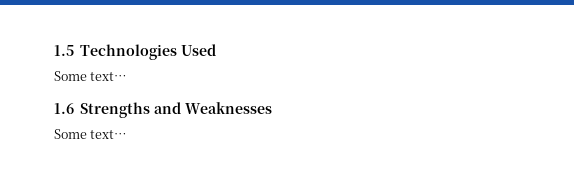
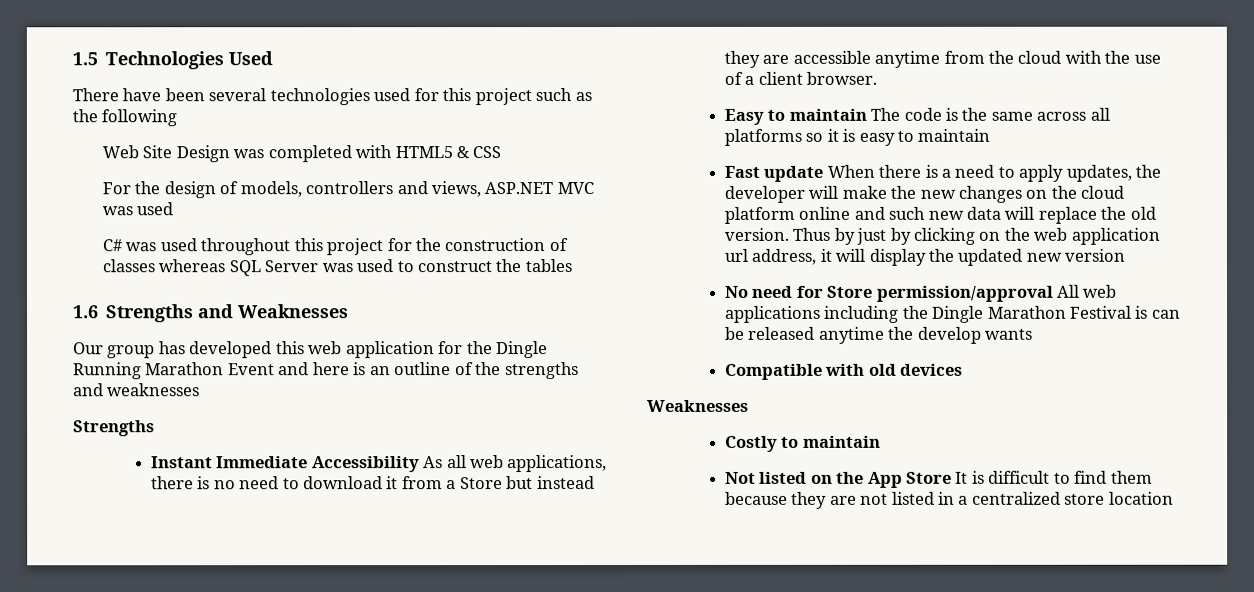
  1.5 Technologies Used
- Some text…
+ There have been several technologies used for this project such as the following
+ Web Site Design was completed with HTML5 & CSS
+ For the design of models, controllers and views, ASP.NET MVC was used
+ C# was used throughout this project for the construction of classes whereas SQL Server was used to construct the tables
  1.6 Strengths and Weaknesses
- Some text…
+ Our group has developed this web application for the Dingle Running Marathon Event and here is an outline of the strengths and weaknesses
+ Strengths
+ Instant Immediate Accessibility As all web applications, there is no need to download it from a Store but instead they are accessible anytime from the cloud with the use of a client browser.
+ Easy to maintain The code is the same across all platforms so it is easy to maintain
+ Fast update When there is a need to apply updates, the developer will make the new changes on the cloud platform online and such new data will replace the old version. Thus by just by clicking on the web application url address, it will display the updated new version
+ No need for Store permission/approval All web applications including the Dingle Marathon Festival is can be released anytime the develop wants
+ Compatible with old devices
+ Weaknesses
+ Costly to maintain
+ Not listed on the App Store It is difficult to find them because they are not listed in a centralized store location

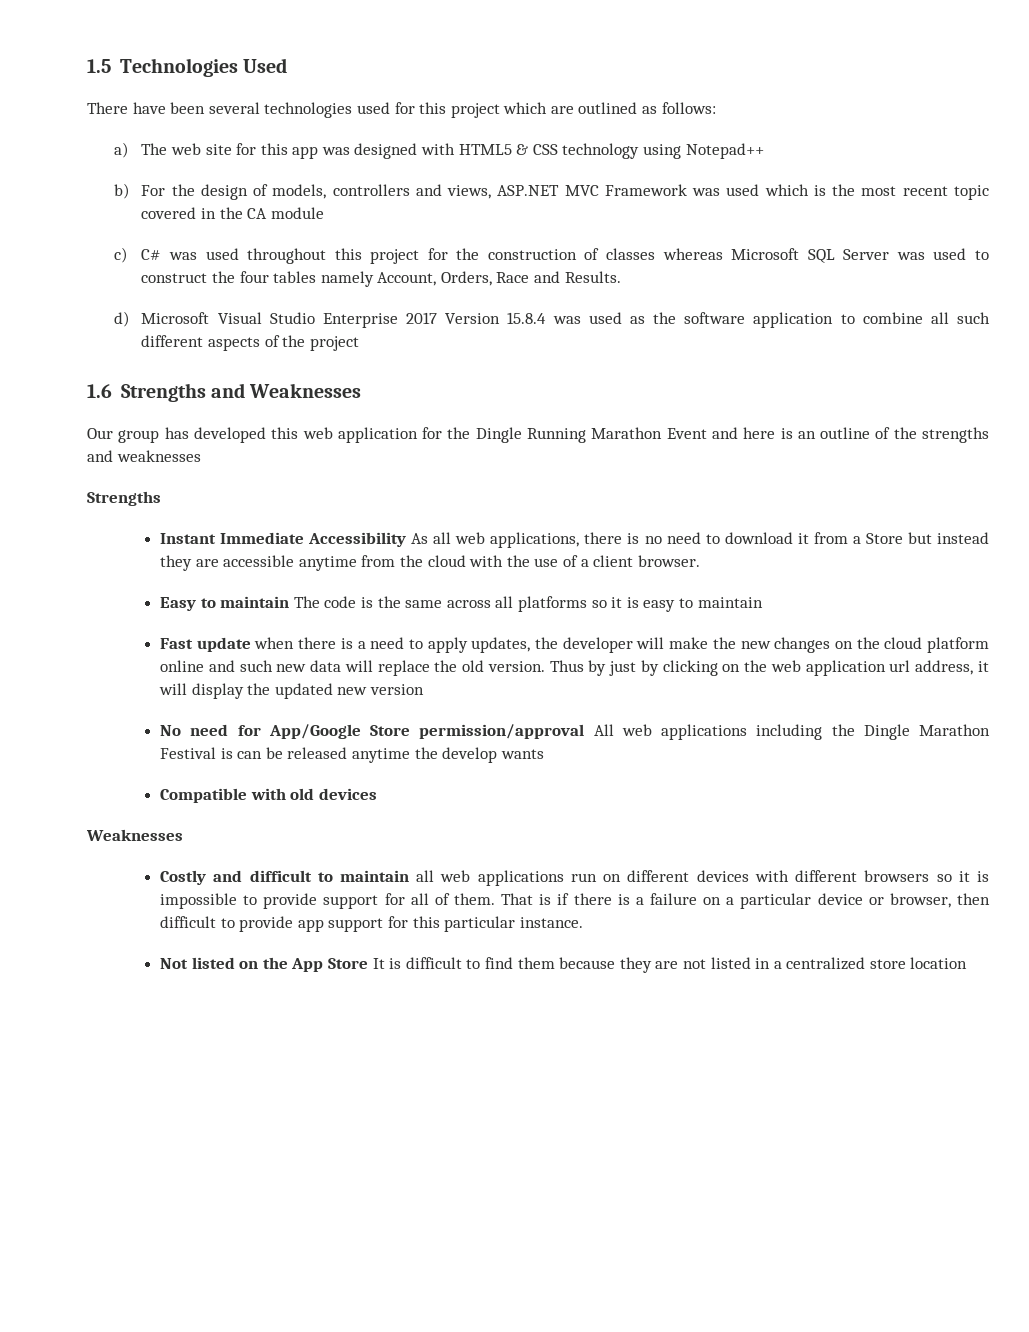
- There have been several technologies used for this project such as the following
- Web Site Design was completed with HTML5 & CSS
- For the design of models, controllers and views, ASP.NET MVC was used
- C# was used throughout this project for the construction of classes whereas SQL Server was used to construct the tables
+ There have been several technologies used for this project which are outlined as follows:
+ a) The web site for this app was designed with HTML5 & CSS technology using Notepad++
+ b) For the design of models, controllers and views, ASP.NET MVC Framework was used which is the most recent topic covered in the CA module
+ c) C# was used throughout this project for the construction of classes whereas Microsoft SQL Server was used to construct the four tables namely Account, Orders, Race and Results.
+ d) Microsoft Visual Studio Enterprise 2017 Version 15.8.4 was used as the software application to combine all such different aspects of the project
- Fast update When there is a need to apply updates, the developer will make the new changes on the cloud platform online and such new data will replace the old version.
+ Fast update when there is a need to apply updates, the developer will make the new changes on the cloud platform online and such new data will replace the old version.
- No need for Store permission/approval All web applications including the Dingle Marathon Festival is can be released anytime the develop wants
+ No need for App/Google Store permission/approval All web applications including the Dingle Marathon Festival is can be released anytime the develop wants
- Costly to maintain
+ Costly and difficult to maintain all web applications run on different devices with different browsers so it is impossible to provide support for all of them. That is if there is a failure on a particular device or browser, then difficult to provide app support for this particular instance.

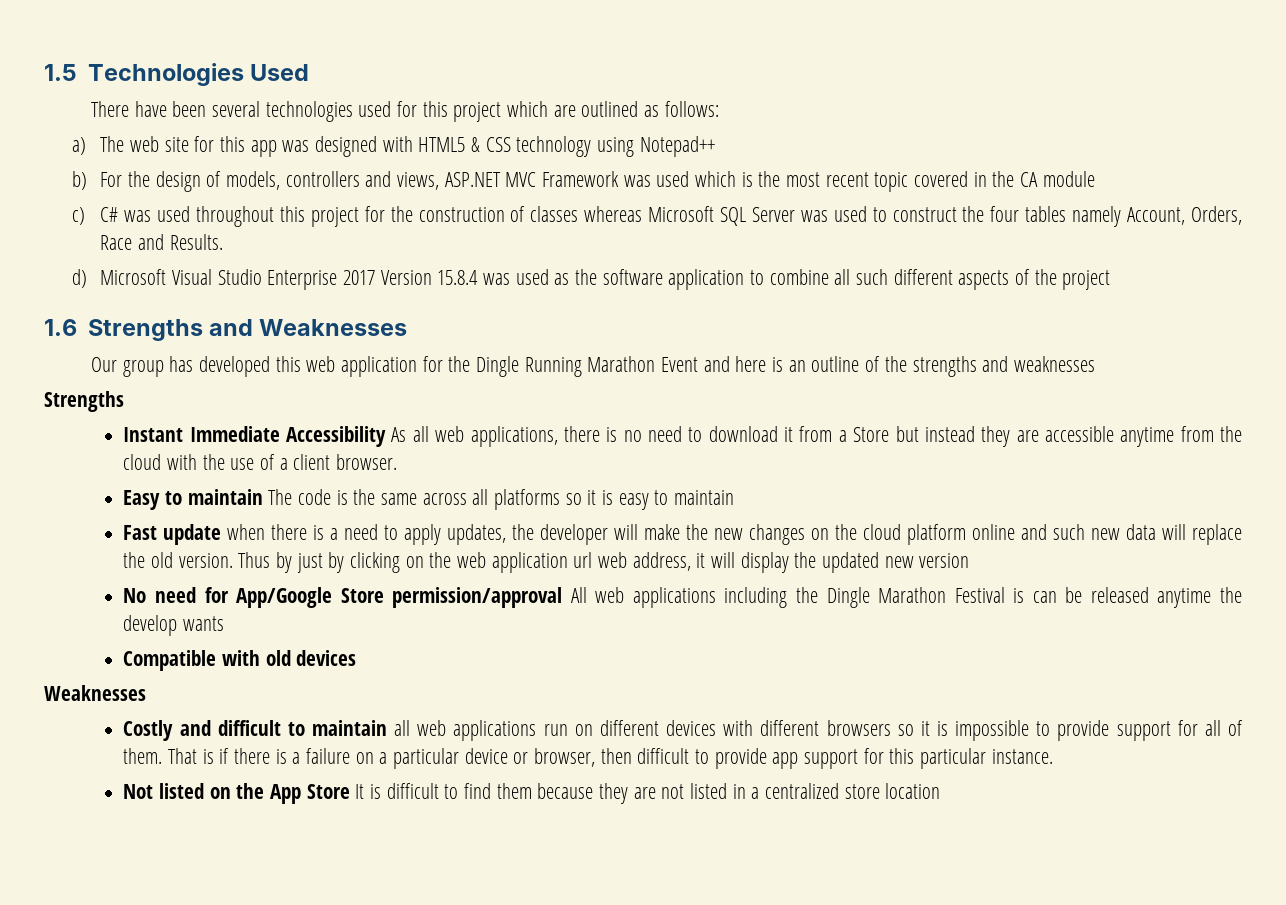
- Thus by just by clicking on the web application url address, it will display the updated new version
+ Thus by just by clicking on the web application url web address, it will display the updated new version

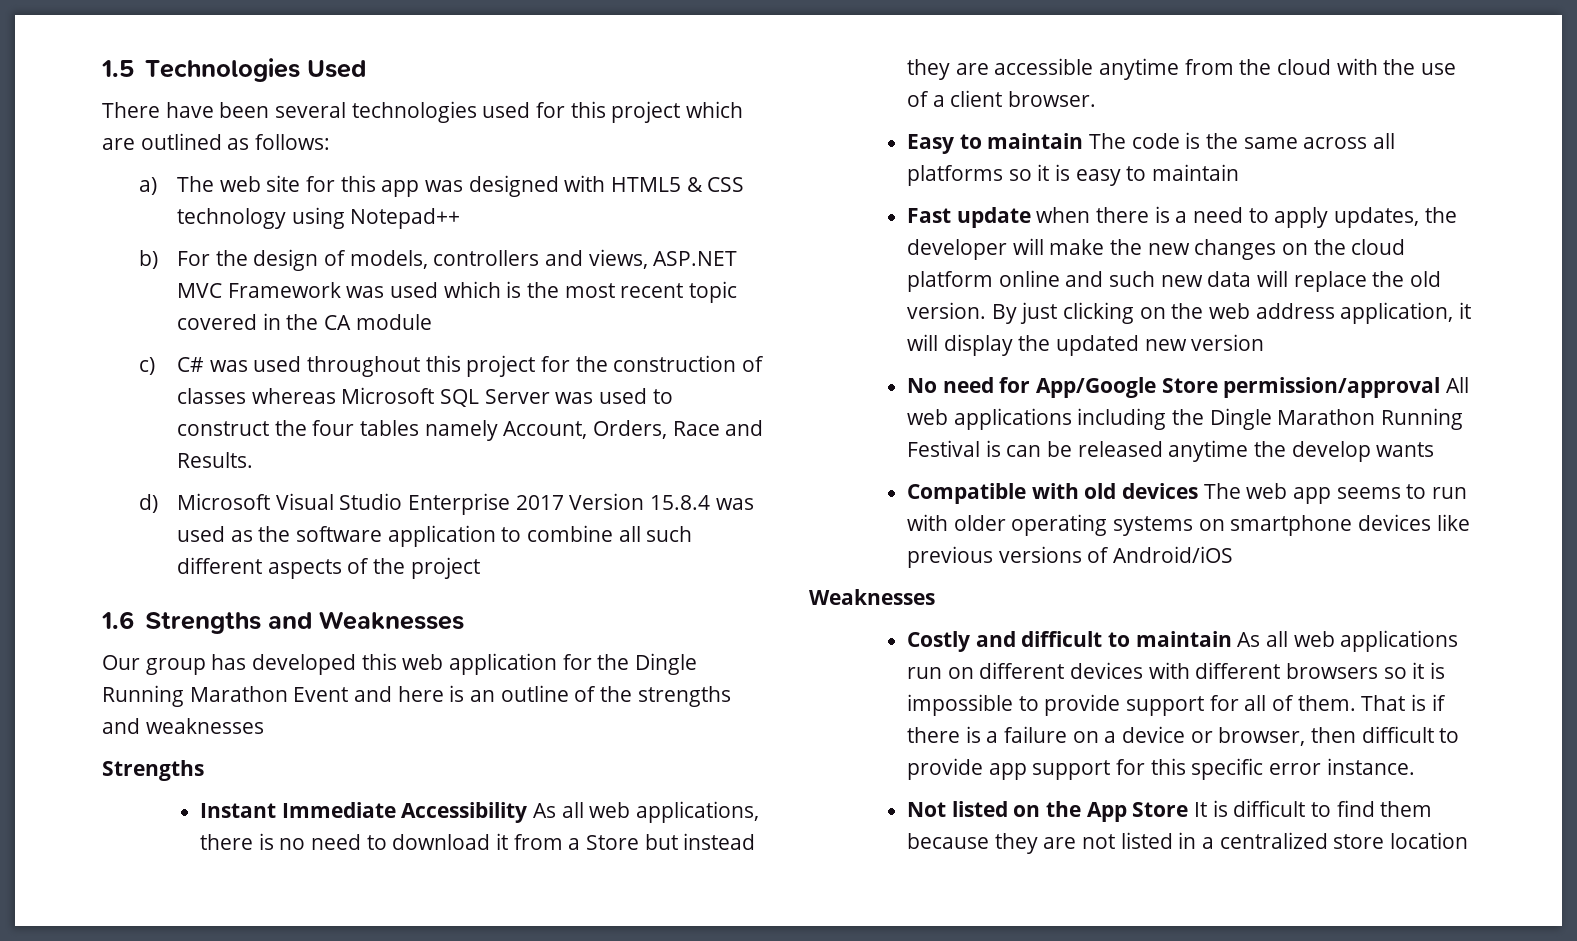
- Thus by just by clicking on the web application url web address, it will display the updated new version
+ By just clicking on the web address application, it will display the updated new version
- No need for App/Google Store permission/approval All web applications including the Dingle Marathon Festival is can be released anytime the develop wants
+ No need for App/Google Store permission/approval All web applications including the Dingle Marathon Running Festival is can be released anytime the develop wants
- Compatible with old devices
+ Compatible with old devices The web app seems to run with older operating systems on smartphone devices like previous versions of Android/iOS
- Costly and difficult to maintain all web applications run on different devices with different browsers so it is impossible to provide support for all of them.
+ Costly and difficult to maintain As all web applications run on different devices with different browsers so it is impossible to provide support for all of them.
- That is if there is a failure on a particular device or browser, then difficult to provide app support for this particular instance.
+ That is if there is a failure on a device or browser, then difficult to provide app support for this specific error instance.

